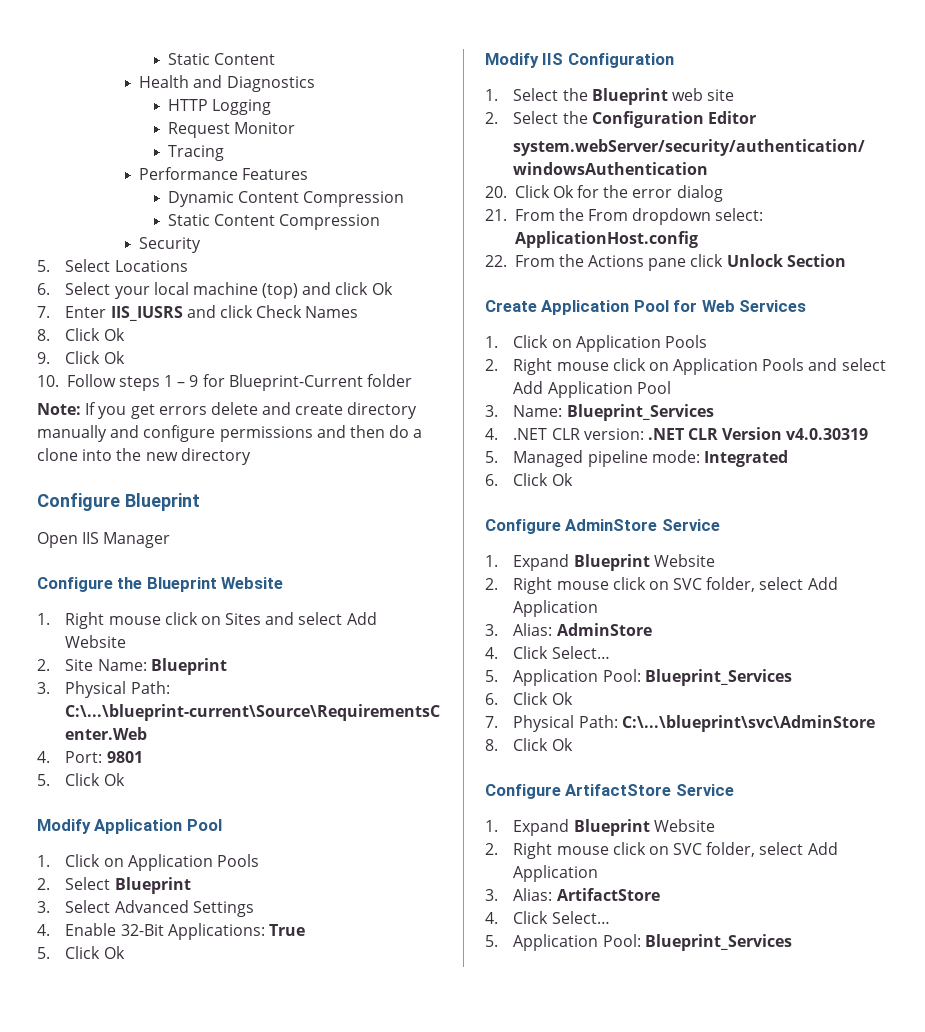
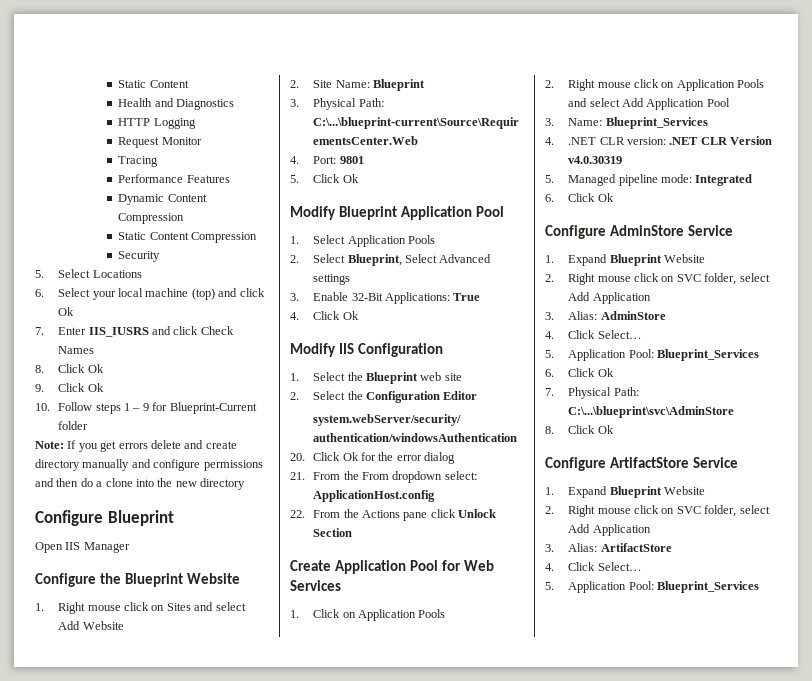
- Modify Application Pool
- 1. Click on Application Pools
+ Modify Blueprint Application Pool
+ 1. Select Application Pools
- 2. Select Blueprint
- 3. Select Advanced Settings
- 4. Enable 32-Bit Applications: True
- 5. Click Ok
+ 2. Select Blueprint, Select Advanced settings
+ 3. Enable 32-Bit Applications: True
+ 4. Click Ok

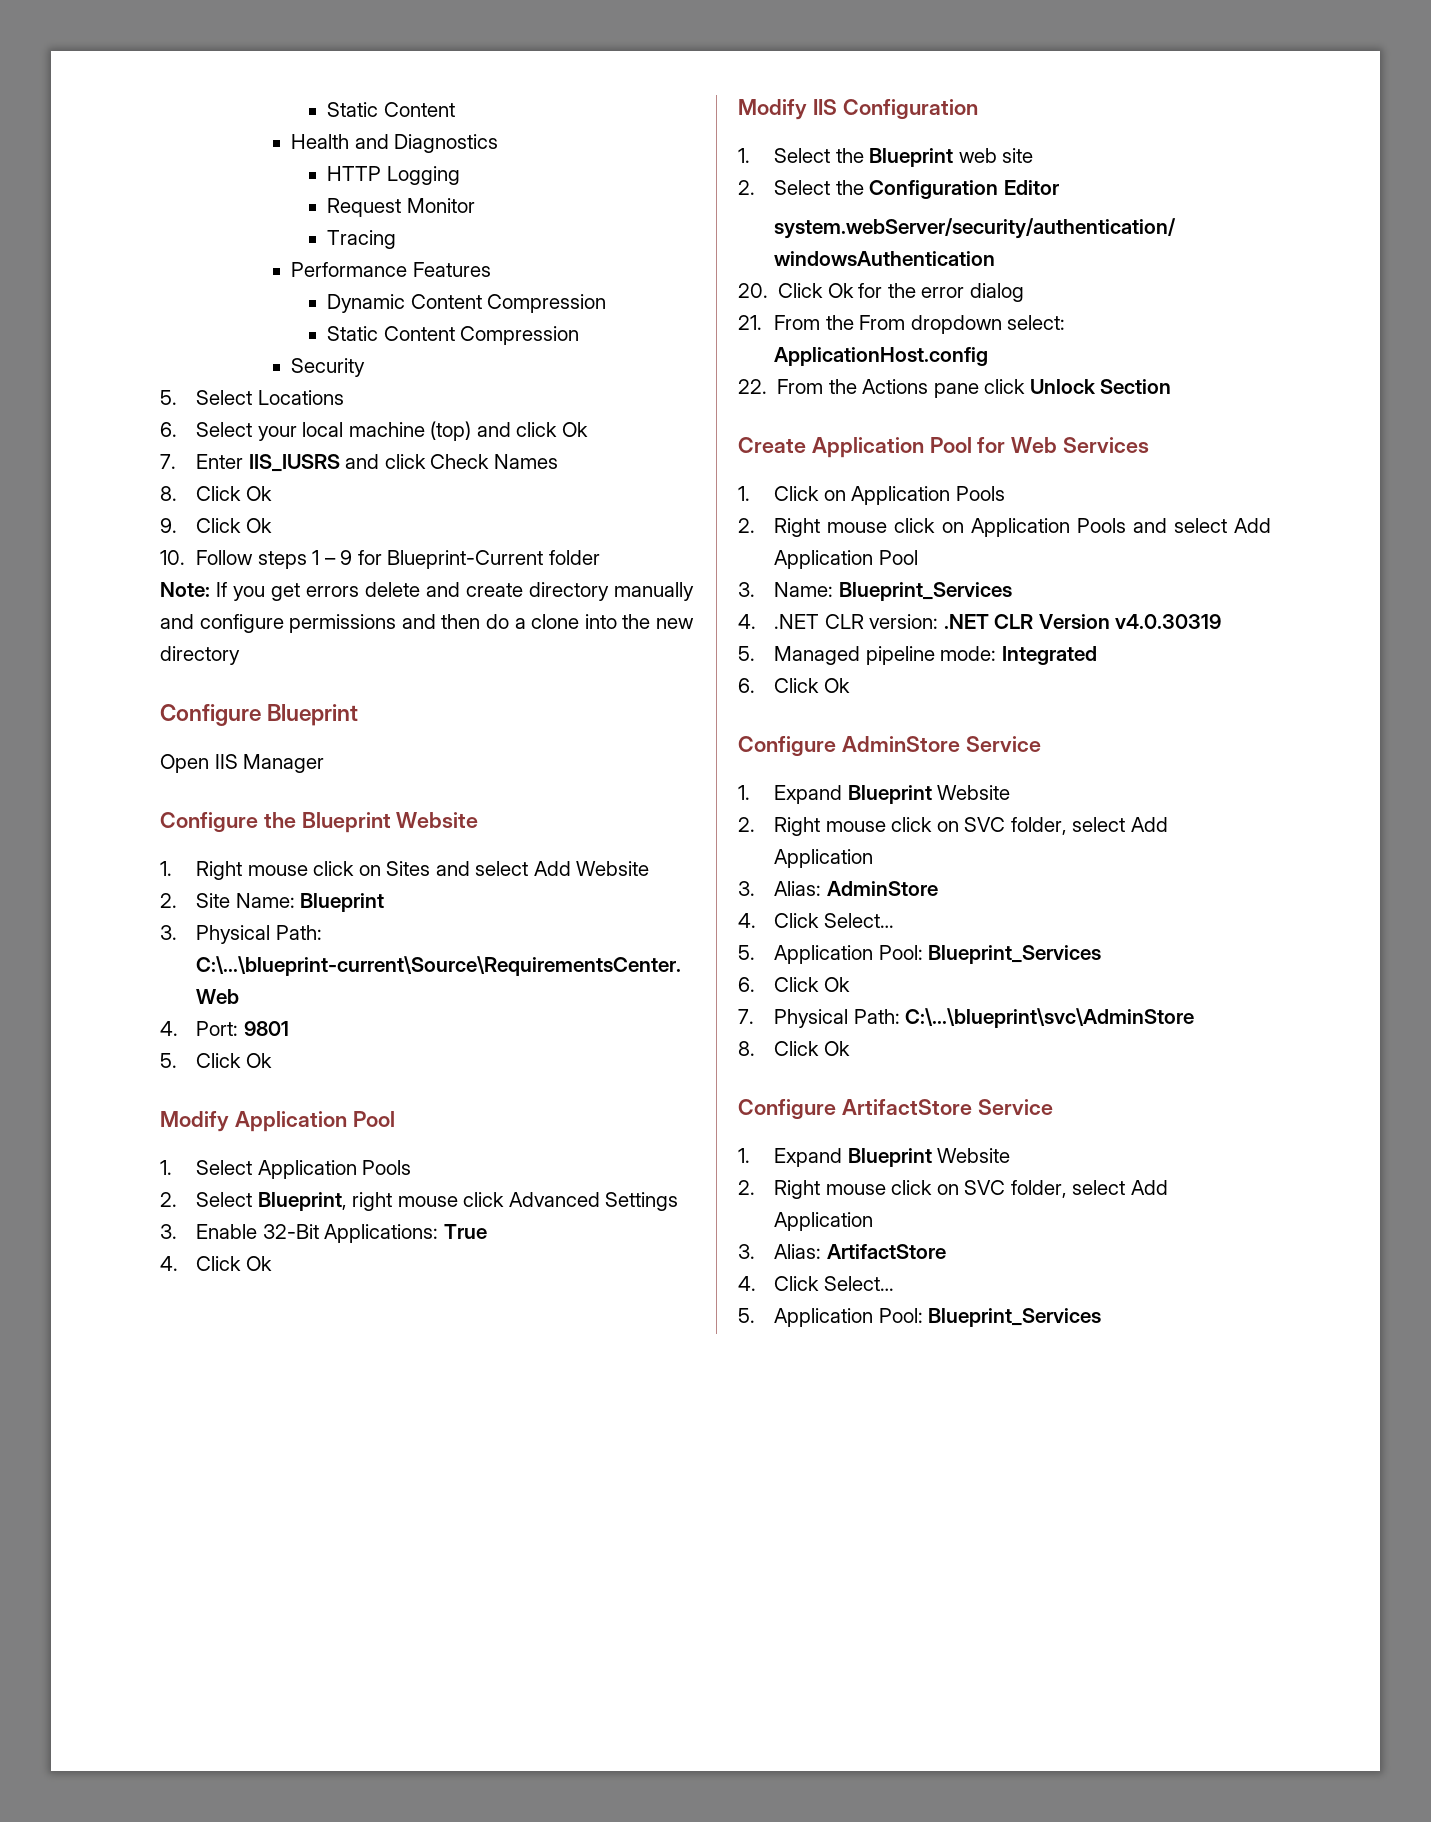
- Modify Blueprint Application Pool
+ Modify Application Pool
- 2. Select Blueprint, Select Advanced settings
+ 2. Select Blueprint, right mouse click Advanced Settings

